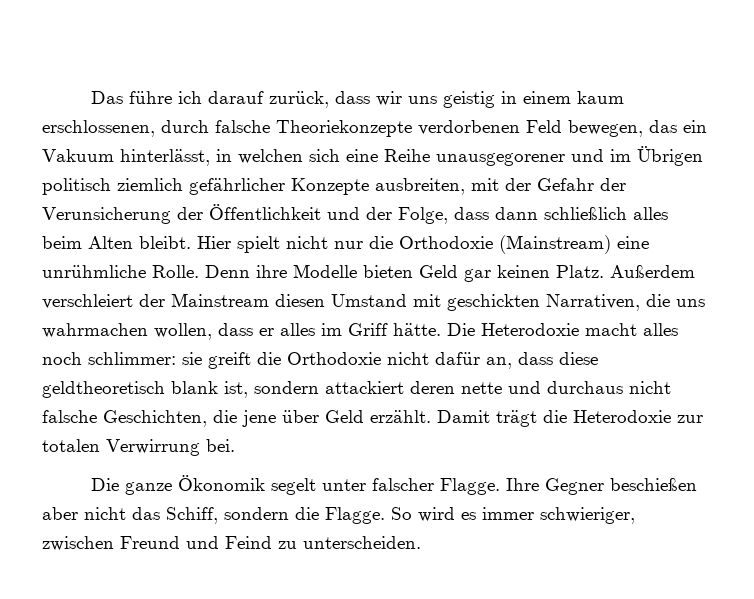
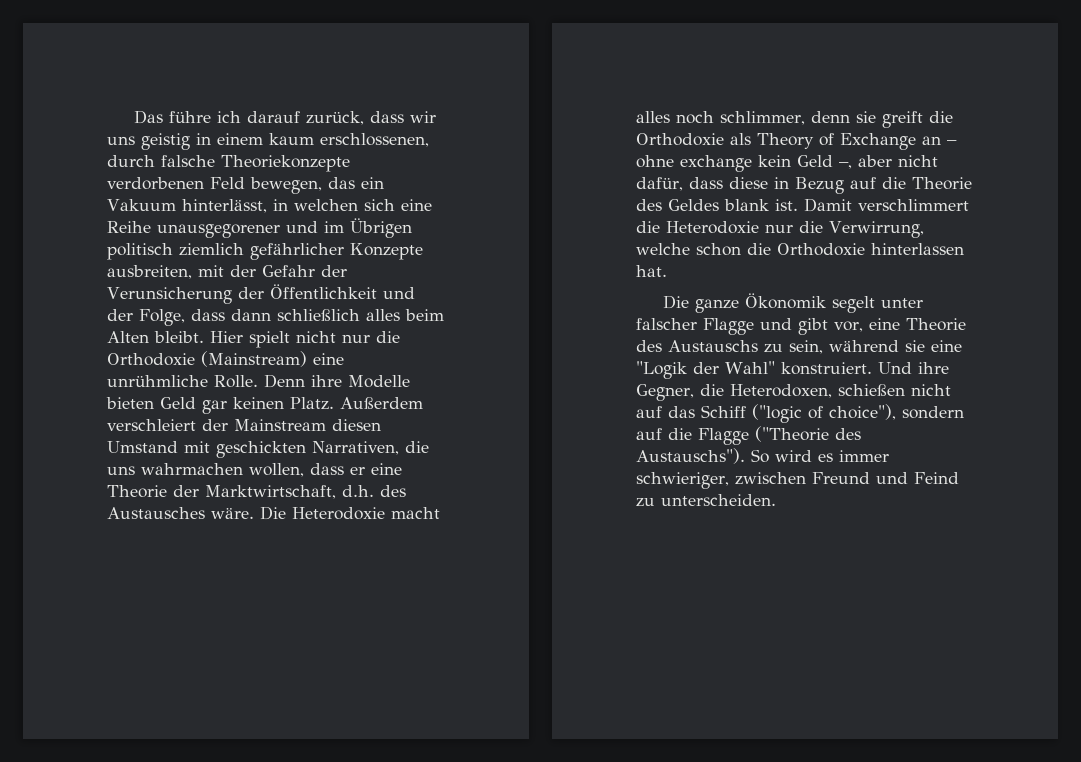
- Außerdem verschleiert der Mainstream diesen Umstand mit geschickten Narrativen, die uns wahrmachen wollen, dass er alles im Griff hätte.
+ Außerdem verschleiert der Mainstream diesen Umstand mit geschickten Narrativen, die uns wahrmachen wollen, dass er eine Theorie der Marktwirtschaft, d.h. des Austausches wäre.
- Die Heterodoxie macht alles noch schlimmer: sie greift die Orthodoxie nicht dafür an, dass diese geldtheoretisch blank ist, sondern attackiert deren nette und durchaus nicht falsche Geschichten, die jene über Geld erzählt. Damit trägt die Heterodoxie zur totalen Verwirrung bei.
+ Die Heterodoxie macht alles noch schlimmer, denn sie greift die Orthodoxie als Theory of Exchange an – ohne exchange kein Geld –, aber nicht dafür, dass diese in Bezug auf die Theorie des Geldes blank ist. Damit verschlimmert die Heterodoxie nur die Verwirrung, welche schon die Orthodoxie hinterlassen hat.
- Die ganze Ökonomik segelt unter falscher Flagge. Ihre Gegner beschießen aber nicht das Schiff, sondern die Flagge.
+ Die ganze Ökonomik segelt unter falscher Flagge und gibt vor, eine Theorie des Austauschs zu sein, während sie eine "Logik der Wahl" konstruiert. Und ihre Gegner, die Heterodoxen, schießen nicht auf das Schiff ("logic of choice"), sondern auf die Flagge ("Theorie des Austauschs").

